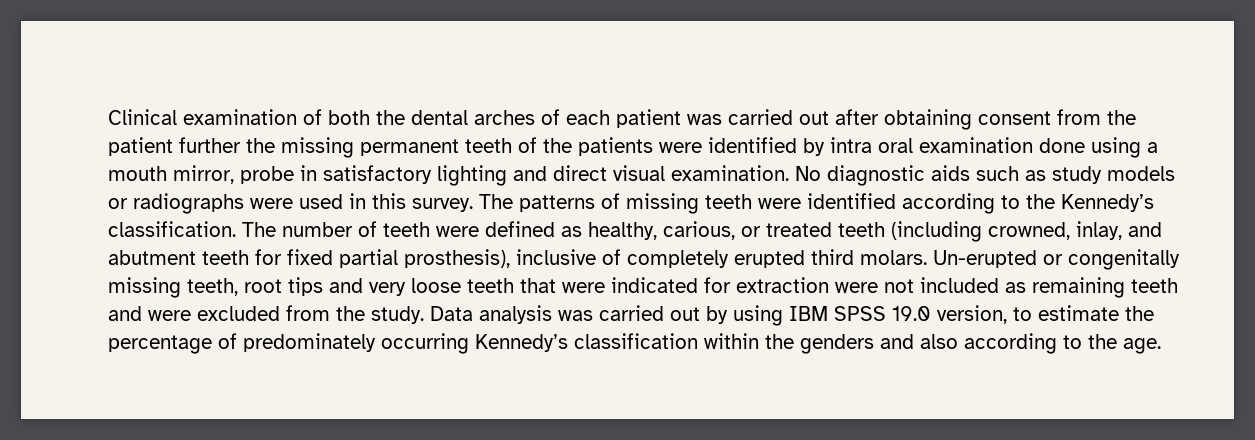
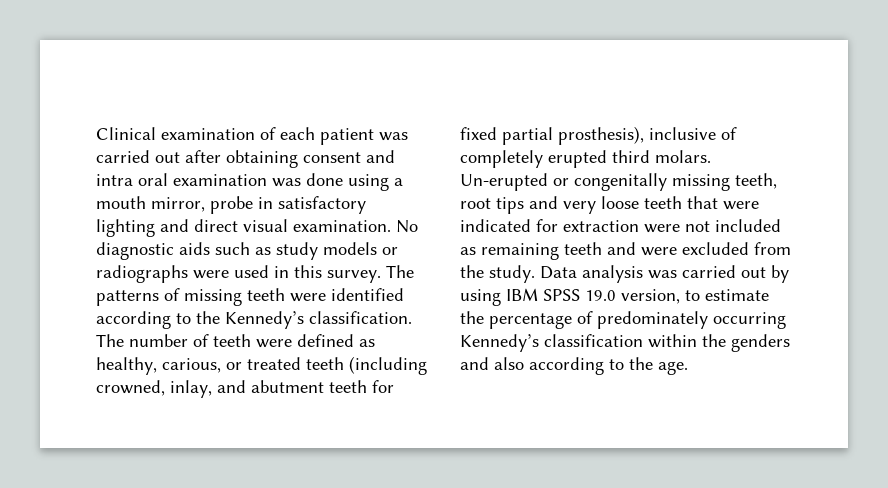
- Clinical examination of both the dental arches of each patient was carried out after obtaining consent from the patient further the missing permanent teeth of the patients were identified by intra oral examination done using a mouth mirror, probe in satisfactory lighting and direct visual examination.
+ Clinical examination of each patient was carried out after obtaining consent and intra oral examination was done using a mouth mirror, probe in satisfactory lighting and direct visual examination.

